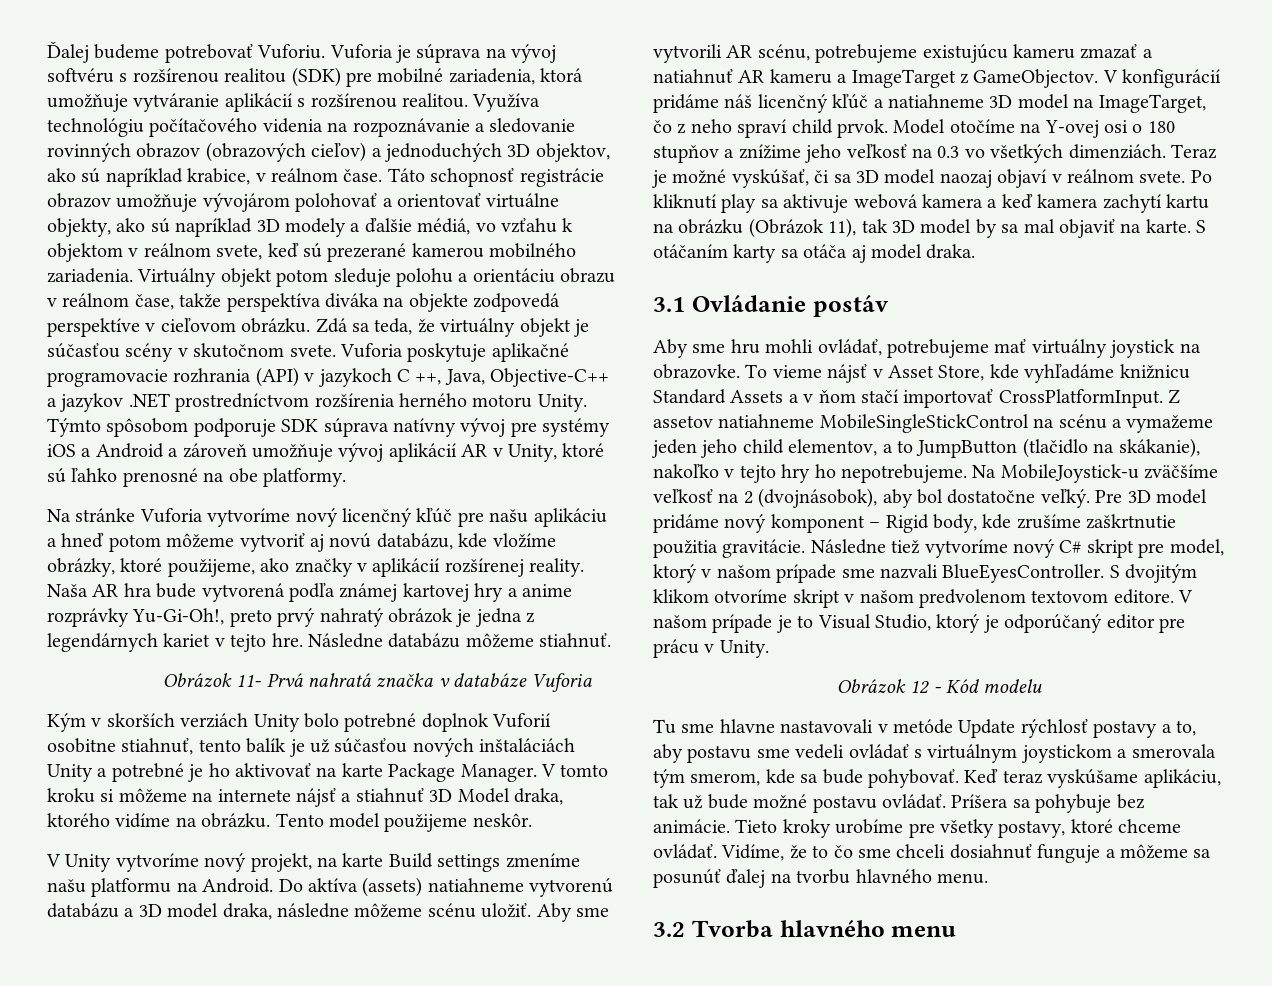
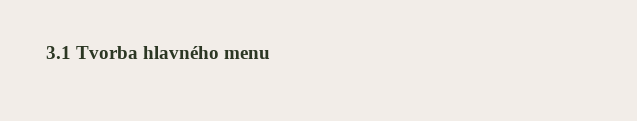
- Ďalej budeme potrebovať Vuforiu. Vuforia je súprava na vývoj softvéru s rozšírenou realitou (SDK) pre mobilné zariadenia, ktorá umožňuje vytváranie aplikácií s rozšírenou realitou. Využíva technológiu počítačového videnia na rozpoznávanie a sledovanie rovinných obrazov (obrazových cieľov) a jednoduchých 3D objektov, ako sú napríklad krabice, v reálnom čase. Táto schopnosť registrácie obrazov umožňuje vývojárom polohovať a orientovať virtuálne objekty, ako sú napríklad 3D modely a ďalšie médiá, vo vzťahu k objektom v reálnom svete, keď sú prezerané kamerou mobilného zariadenia. Virtuálny objekt potom sleduje polohu a orientáciu obrazu v reálnom čase, takže perspektíva diváka na objekte zodpovedá perspektíve v cieľovom obrázku. Zdá sa teda, že virtuálny objekt je súčasťou scény v skutočnom svete. Vuforia poskytuje aplikačné programovacie rozhrania (API) v jazykoch C ++, Java, Objective-C++ a jazykov .NET prostredníctvom rozšírenia herného motoru Unity. Týmto spôsobom podporuje SDK súprava natívny vývoj pre systémy iOS a Android a zároveň umožňuje vývoj aplikácií AR v Unity, ktoré sú ľahko prenosné na obe platformy.
- Na stránke Vuforia vytvoríme nový licenčný kľúč pre našu aplikáciu a hneď potom môžeme vytvoriť aj novú databázu, kde vložíme obrázky, ktoré použijeme, ako značky v aplikácií rozšírenej reality. Naša AR hra bude vytvorená podľa známej kartovej hry a anime rozprávky Yu-Gi-Oh!, preto prvý nahratý obrázok je jedna z legendárnych kariet v tejto hre. Následne databázu môžeme stiahnuť.
- Obrázok 11- Prvá nahratá značka v databáze Vuforia
- Kým v skorších verziách Unity bolo potrebné doplnok Vuforií osobitne stiahnuť, tento balík je už súčasťou nových inštaláciách Unity a potrebné je ho aktivovať na karte Package Manager. V tomto kroku si môžeme na internete nájsť a stiahnuť 3D Model draka, ktorého vidíme na obrázku. Tento model použijeme neskôr.
- V Unity vytvoríme nový projekt, na karte Build settings zmeníme našu platformu na Android. Do aktíva (assets) natiahneme vytvorenú databázu a 3D model draka, následne môžeme scénu uložiť. Aby sme vytvorili AR scénu, potrebujeme existujúcu kameru zmazať a natiahnuť AR kameru a ImageTarget z GameObjectov. V konfigurácií pridáme náš licenčný kľúč a natiahneme 3D model na ImageTarget, čo z neho spraví child prvok. Model otočíme na Y-ovej osi o 180 stupňov a znížime jeho veľkosť na 0.3 vo všetkých dimenziách. Teraz je možné vyskúšať, či sa 3D model naozaj objaví v reálnom svete. Po kliknutí play sa aktivuje webová kamera a keď kamera zachytí kartu na obrázku (Obrázok 11), tak 3D model by sa mal objaviť na karte. S otáčaním karty sa otáča aj model draka.
- 3.1 Ovládanie postáv
- Aby sme hru mohli ovládať, potrebujeme mať virtuálny joystick na obrazovke. To vieme nájsť v Asset Store, kde vyhľadáme knižnicu Standard Assets a v ňom stačí importovať CrossPlatformInput. Z assetov natiahneme MobileSingleStickControl na scénu a vymažeme jeden jeho child elementov, a to JumpButton (tlačidlo na skákanie), nakoľko v tejto hry ho nepotrebujeme. Na MobileJoystick-u zväčšíme veľkosť na 2 (dvojnásobok), aby bol dostatočne veľký. Pre 3D model pridáme nový komponent – Rigid body, kde zrušíme zaškrtnutie použitia gravitácie. Následne tiež vytvoríme nový C# skript pre model, ktorý v našom prípade sme nazvali BlueEyesController. S dvojitým klikom otvoríme skript v našom predvolenom textovom editore. V našom prípade je to Visual Studio, ktorý je odporúčaný editor pre prácu v Unity.
- Obrázok 12 - Kód modelu
- Tu sme hlavne nastavovali v metóde Update rýchlosť postavy a to, aby postavu sme vedeli ovládať s virtuálnym joystickom a smerovala tým smerom, kde sa bude pohybovať. Keď teraz vyskúšame aplikáciu, tak už bude možné postavu ovládať. Príšera sa pohybuje bez animácie. Tieto kroky urobíme pre všetky postavy, ktoré chceme ovládať. Vidíme, že to čo sme chceli dosiahnuť funguje a môžeme sa posunúť ďalej na tvorbu hlavného menu.
- 3.2 Tvorba hlavného menu
+ 3.1 Tvorba hlavného menu

